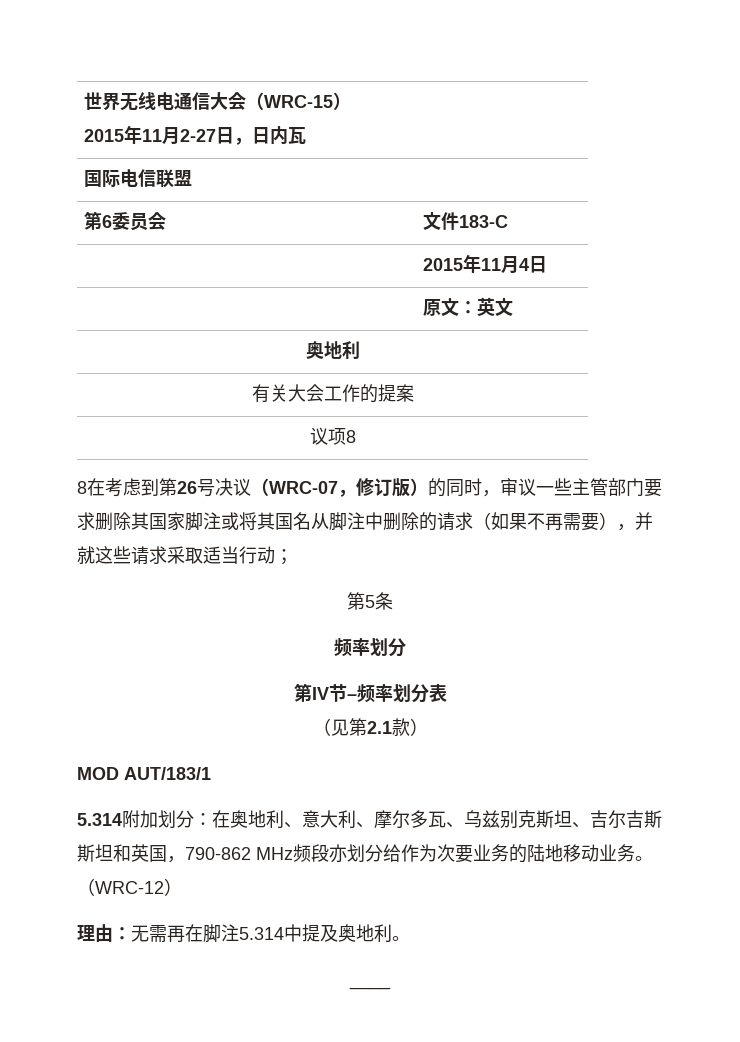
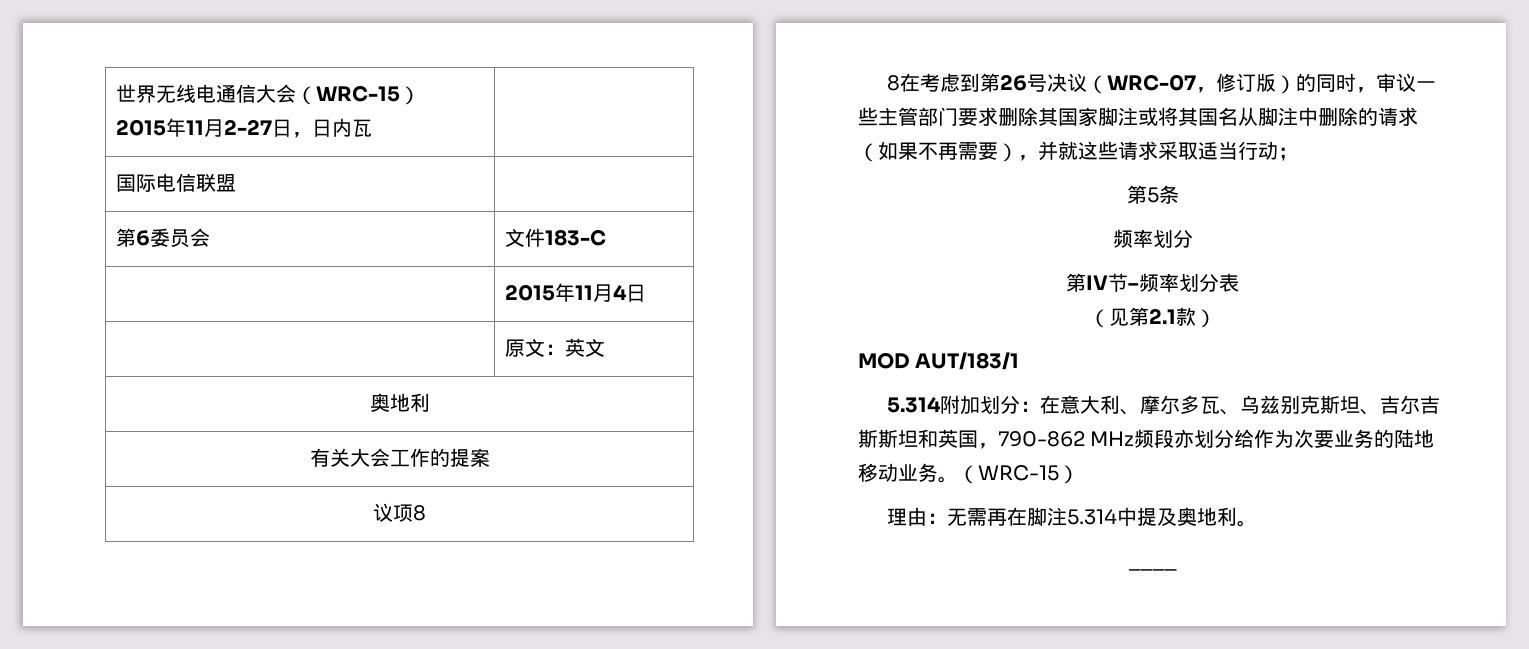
- 5.314附加划分：在奥地利、意大利、摩尔多瓦、乌兹别克斯坦、吉尔吉斯斯坦和英国，790-862 MHz频段亦划分给作为次要业务的陆地移动业务。（WRC-12）
+ 5.314附加划分：在意大利、摩尔多瓦、乌兹别克斯坦、吉尔吉斯斯坦和英国，790-862 MHz频段亦划分给作为次要业务的陆地移动业务。（WRC-15）

